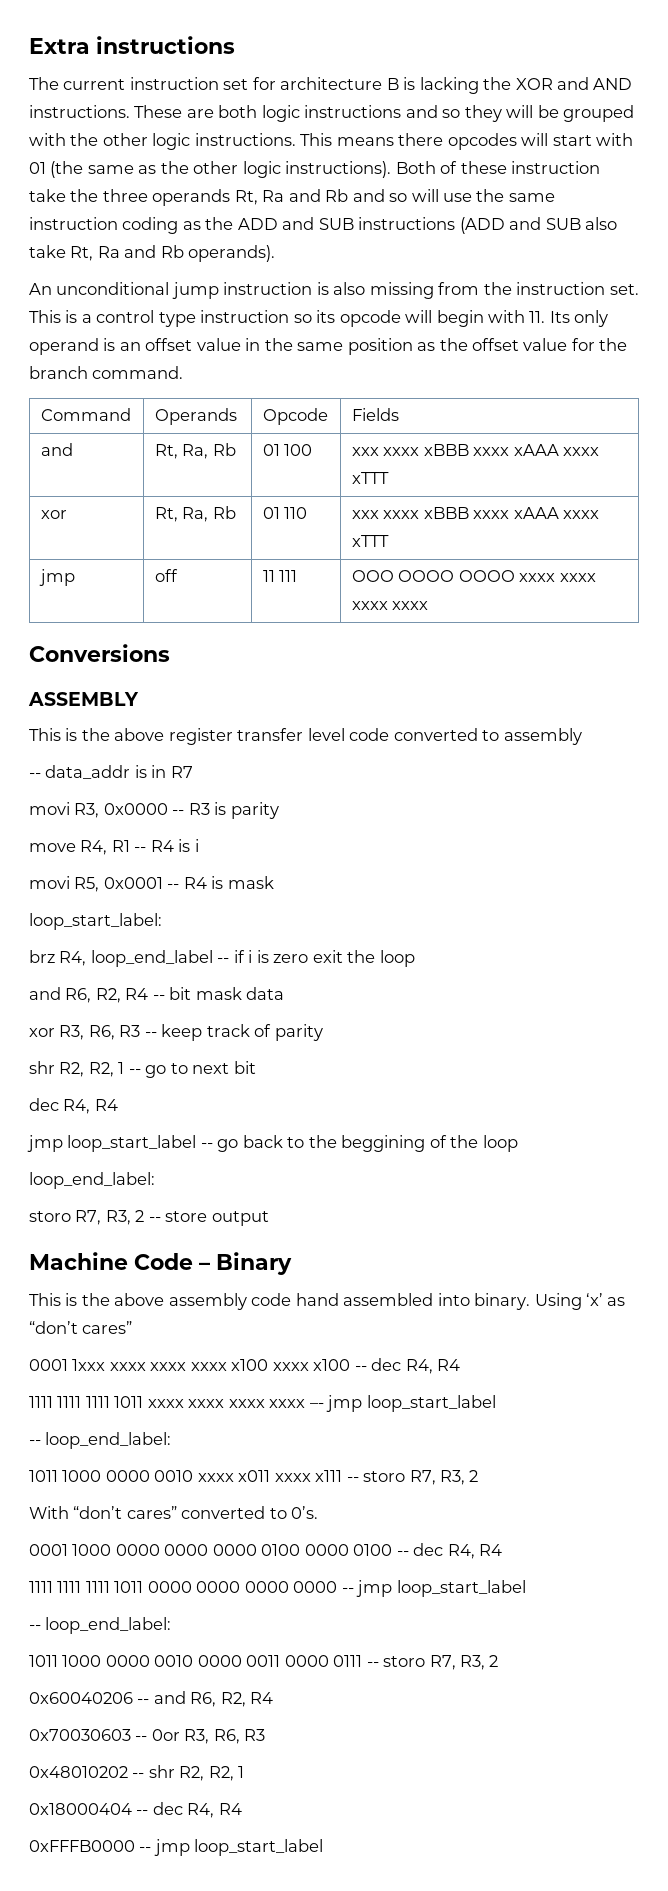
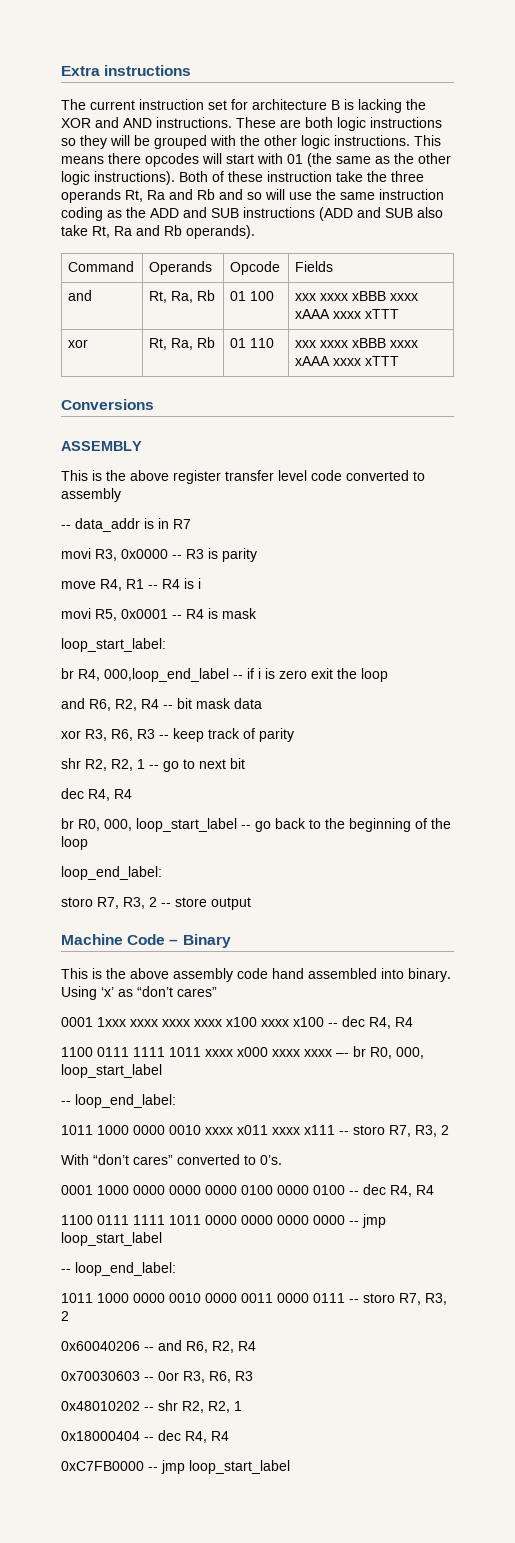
- These are both logic instructions and so they will be grouped with the other logic instructions.
+ These are both logic instructions so they will be grouped with the other logic instructions.
- An unconditional jump instruction is also missing from the instruction set. This is a control type instruction so its opcode will begin with 11. Its only operand is an offset value in the same position as the offset value for the branch command.
- jmp | off | 11 111 | OOO OOOO OOOO xxxx xxxx xxxx xxxx
- brz R4, loop_end_label -- if i is zero exit the loop
+ br R4, 000,loop_end_label -- if i is zero exit the loop
- jmp loop_start_label -- go back to the beggining of the loop
+ br R0, 000, loop_start_label -- go back to the beginning of the loop
- 1111 1111 1111 1011 xxxx xxxx xxxx xxxx –- jmp loop_start_label
+ 1100 0111 1111 1011 xxxx x000 xxxx xxxx –- br R0, 000, loop_start_label
- 1111 1111 1111 1011 0000 0000 0000 0000 -- jmp loop_start_label
+ 1100 0111 1111 1011 0000 0000 0000 0000 -- jmp loop_start_label
- 0xFFFB0000 -- jmp loop_start_label
+ 0xC7FB0000 -- jmp loop_start_label

